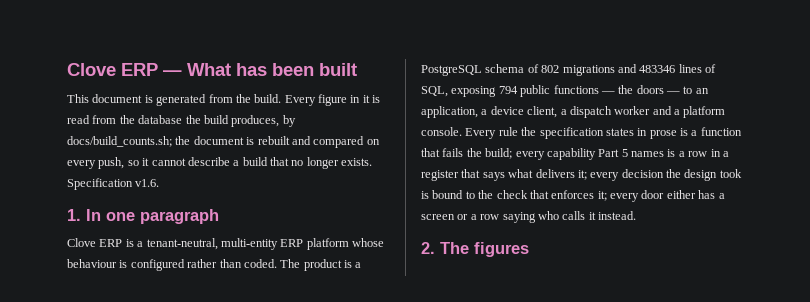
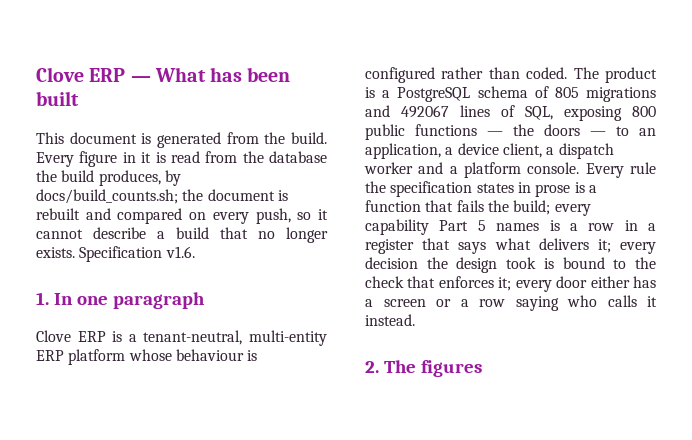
- The product is a PostgreSQL schema of 802 migrations and 483346 lines of SQL, exposing 794 public functions — the doors — to an application, a device client, a dispatch worker and a platform console.
+ The product is a PostgreSQL schema of 805 migrations and 492067 lines of SQL, exposing 800 public functions — the doors — to an application, a device client, a dispatch worker and a platform console.

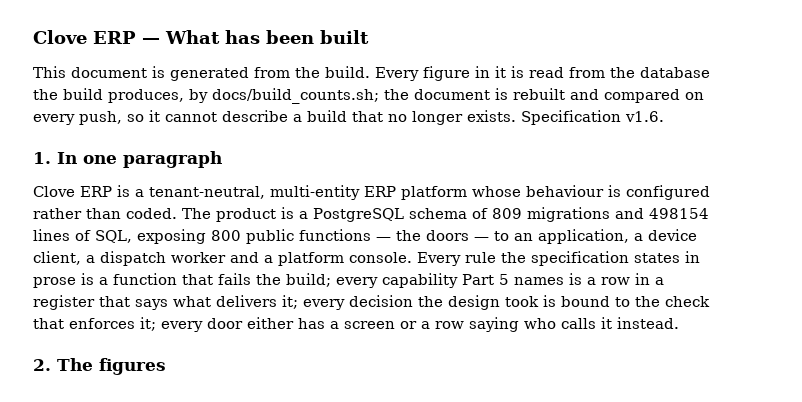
- The product is a PostgreSQL schema of 805 migrations and 492067 lines of SQL, exposing 800 public functions — the doors — to an application, a device client, a dispatch worker and a platform console.
+ The product is a PostgreSQL schema of 809 migrations and 498154 lines of SQL, exposing 800 public functions — the doors — to an application, a device client, a dispatch worker and a platform console.

